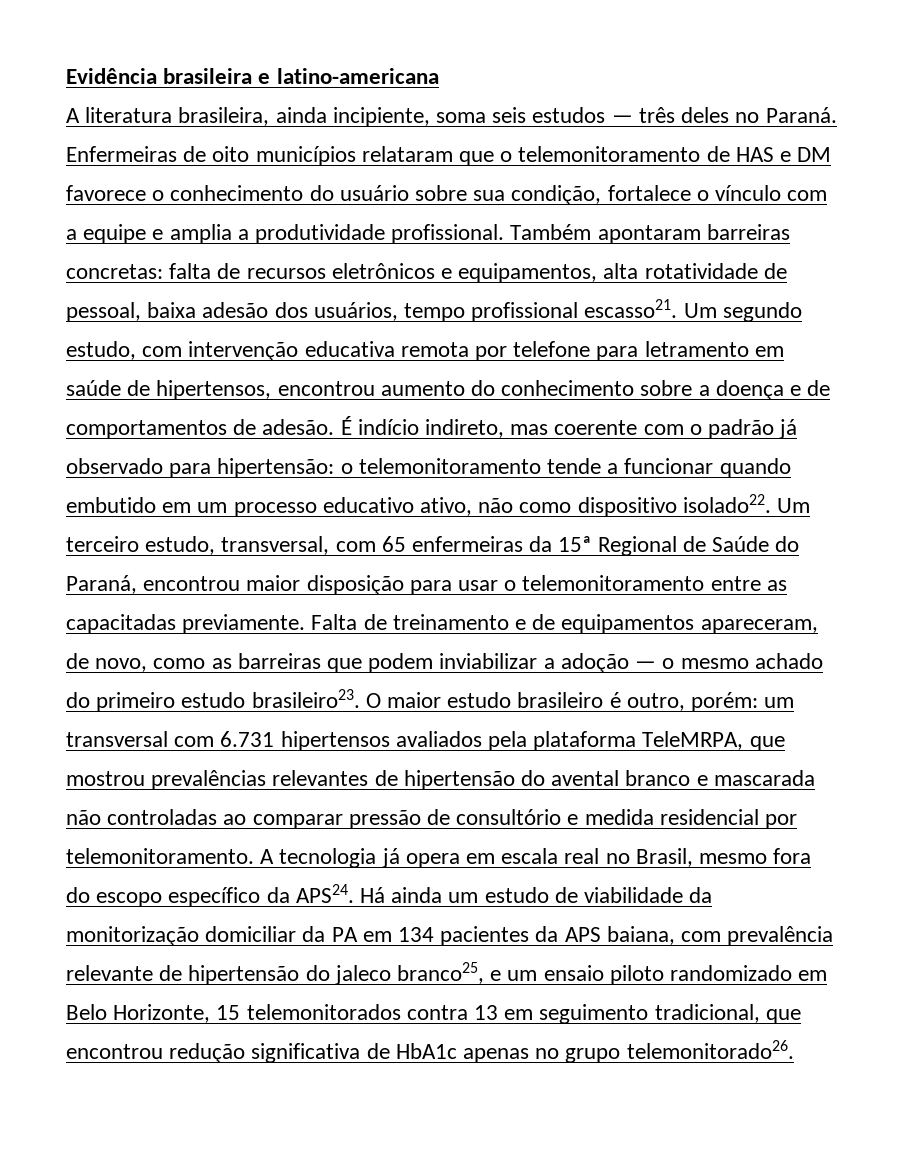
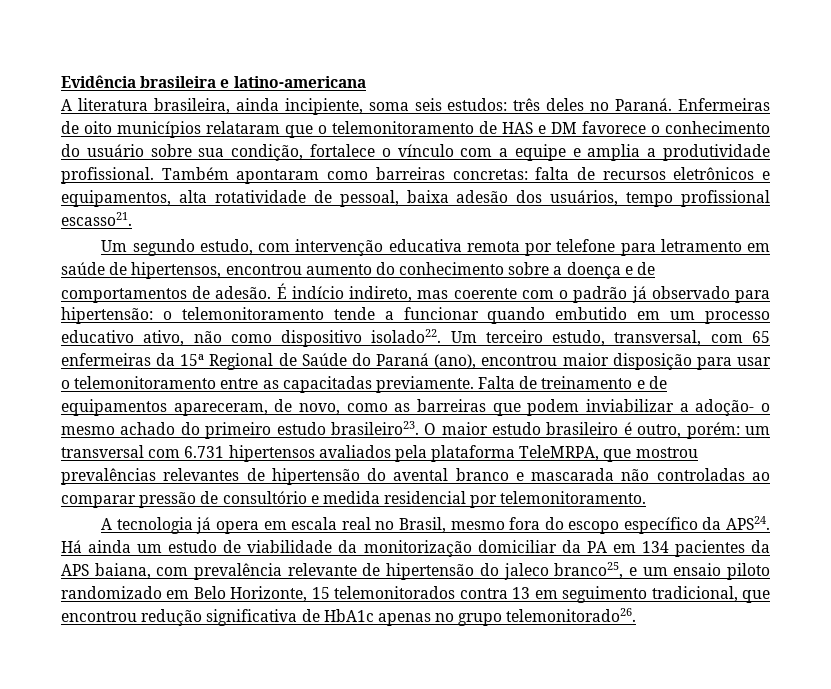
- A literatura brasileira, ainda incipiente, soma seis estudos — três deles no Paraná.
+ A literatura brasileira, ainda incipiente, soma seis estudos: três deles no Paraná.
- Também apontaram barreiras concretas: falta de recursos eletrônicos e equipamentos, alta rotatividade de pessoal, baixa adesão dos usuários, tempo profissional escasso21. Um segundo estudo, com intervenção educativa remota por telefone para letramento em saúde de hipertensos, encontrou aumento do conhecimento sobre a doença e de comportamentos de adesão.
+ Também apontaram como barreiras concretas: falta de recursos eletrônicos e equipamentos, alta rotatividade de pessoal, baixa adesão dos usuários, tempo profissional escasso21.
+ Um segundo estudo, com intervenção educativa remota por telefone para letramento em saúde de hipertensos, encontrou aumento do conhecimento sobre a doença e de comportamentos de adesão.
- Um terceiro estudo, transversal, com 65 enfermeiras da 15ª Regional de Saúde do Paraná, encontrou maior disposição para usar o telemonitoramento entre as capacitadas previamente.
+ Um terceiro estudo, transversal, com 65 enfermeiras da 15ª Regional de Saúde do Paraná (ano), encontrou maior disposição para usar o telemonitoramento entre as capacitadas previamente.
- Falta de treinamento e de equipamentos apareceram, de novo, como as barreiras que podem inviabilizar a adoção — o mesmo achado do primeiro estudo brasileiro23.
+ Falta de treinamento e de equipamentos apareceram, de novo, como as barreiras que podem inviabilizar a adoção- o mesmo achado do primeiro estudo brasileiro23.
- O maior estudo brasileiro é outro, porém: um transversal com 6.731 hipertensos avaliados pela plataforma TeleMRPA, que mostrou prevalências relevantes de hipertensão do avental branco e mascarada não controladas ao comparar pressão de consultório e medida residencial por telemonitoramento. A tecnologia já opera em escala real no Brasil, mesmo fora do escopo específico da APS24.
+ O maior estudo brasileiro é outro, porém: um transversal com 6.731 hipertensos avaliados pela plataforma TeleMRPA, que mostrou prevalências relevantes de hipertensão do avental branco e mascarada não controladas ao comparar pressão de consultório e medida residencial por telemonitoramento.
+ A tecnologia já opera em escala real no Brasil, mesmo fora do escopo específico da APS24.

